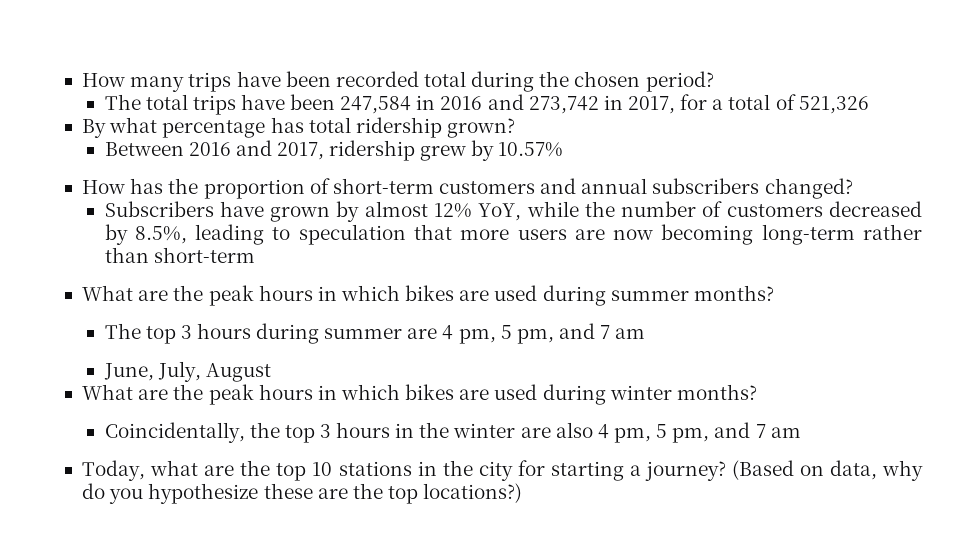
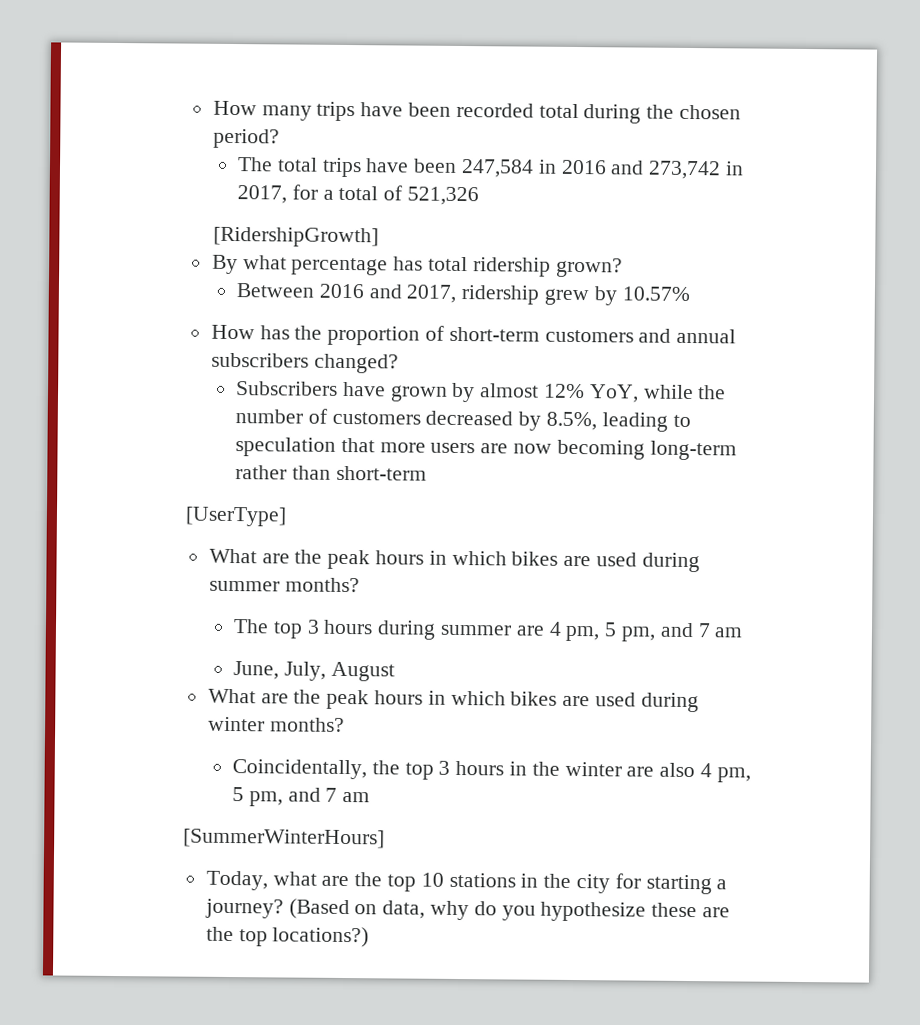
+ [RidershipGrowth]
+ [UserType]
+ [SummerWinterHours]

